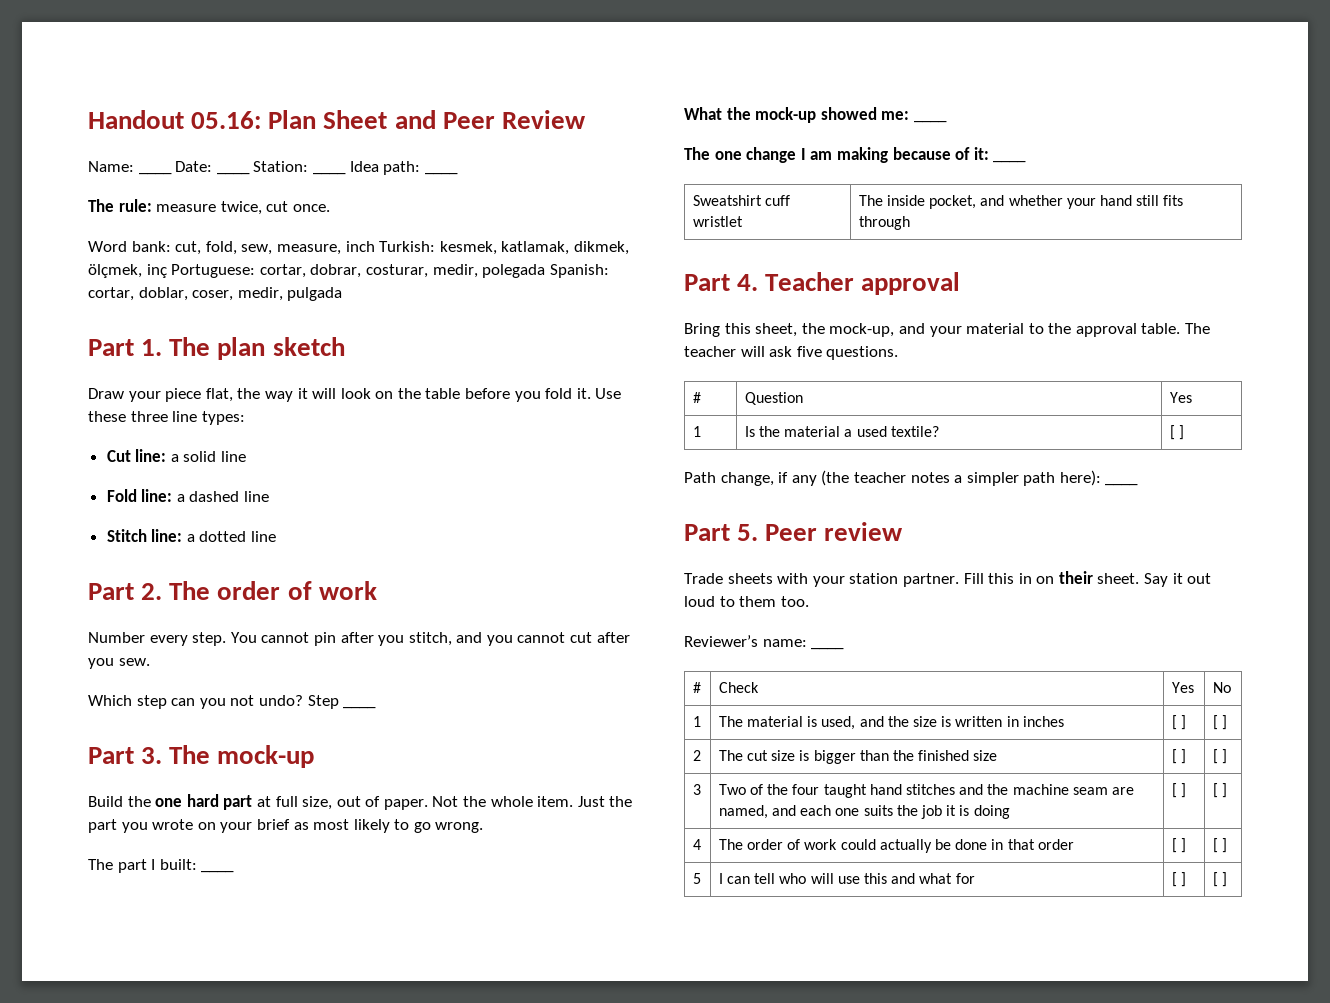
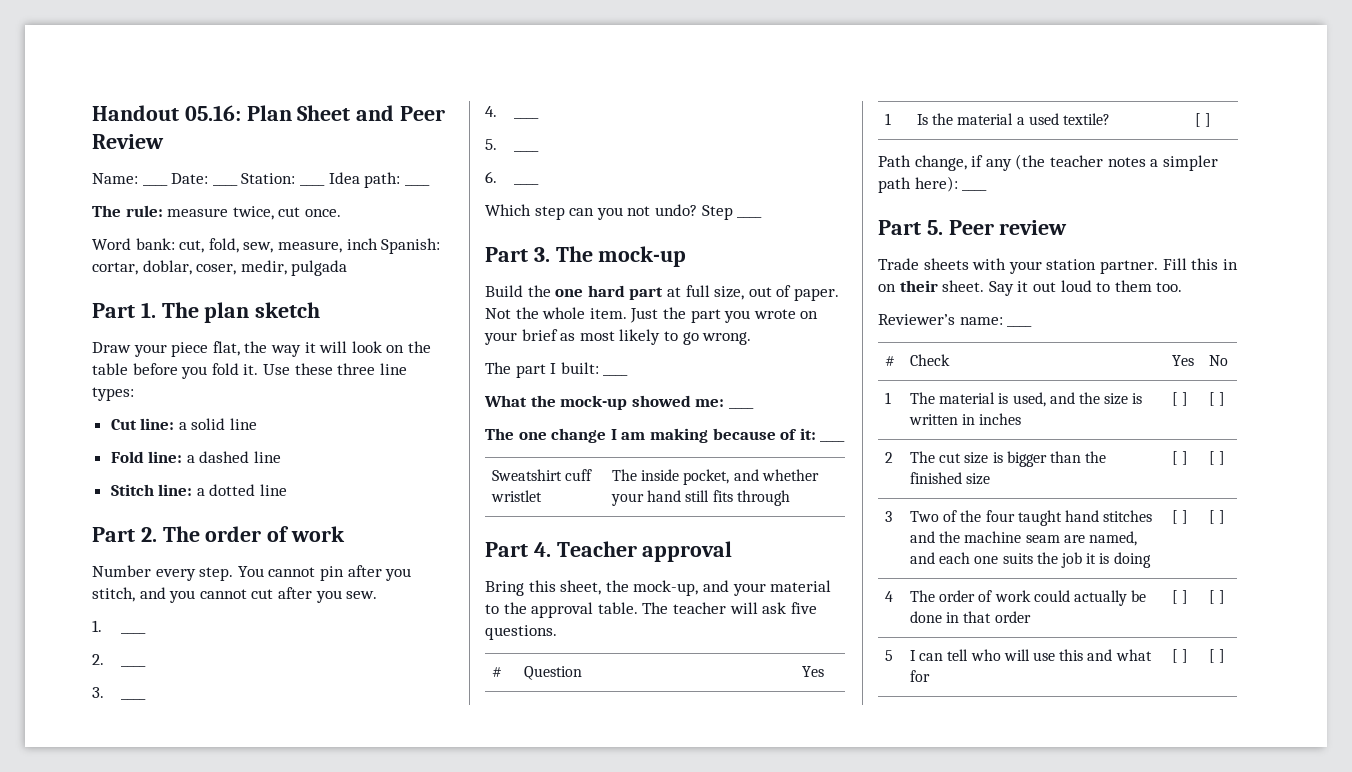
- Word bank: cut, fold, sew, measure, inch Turkish: kesmek, katlamak, dikmek, ölçmek, inç Portuguese: cortar, dobrar, costurar, medir, polegada Spanish: cortar, doblar, coser, medir, pulgada
+ Word bank: cut, fold, sew, measure, inch Spanish: cortar, doblar, coser, medir, pulgada
+ 1. ____
+ 2. ____
+ 3. ____
+ 4. ____
+ 5. ____
+ 6. ____

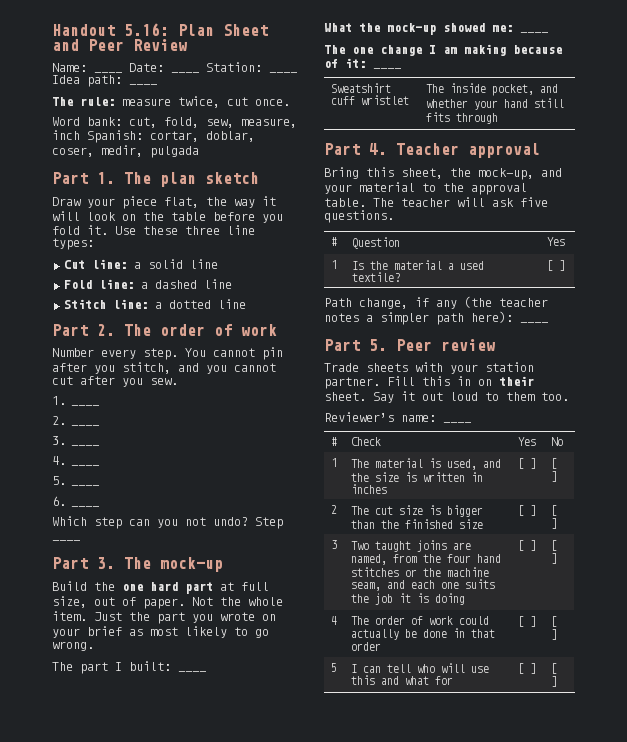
- Handout 05.16: Plan Sheet and Peer Review
+ Handout 5.16: Plan Sheet and Peer Review
- 3 | Two of the four taught hand stitches and the machine seam are named, and each one suits the job it is doing | [ ] | [ ]
+ 3 | Two taught joins are named, from the four hand stitches or the machine seam, and each one suits the job it is doing | [ ] | [ ]

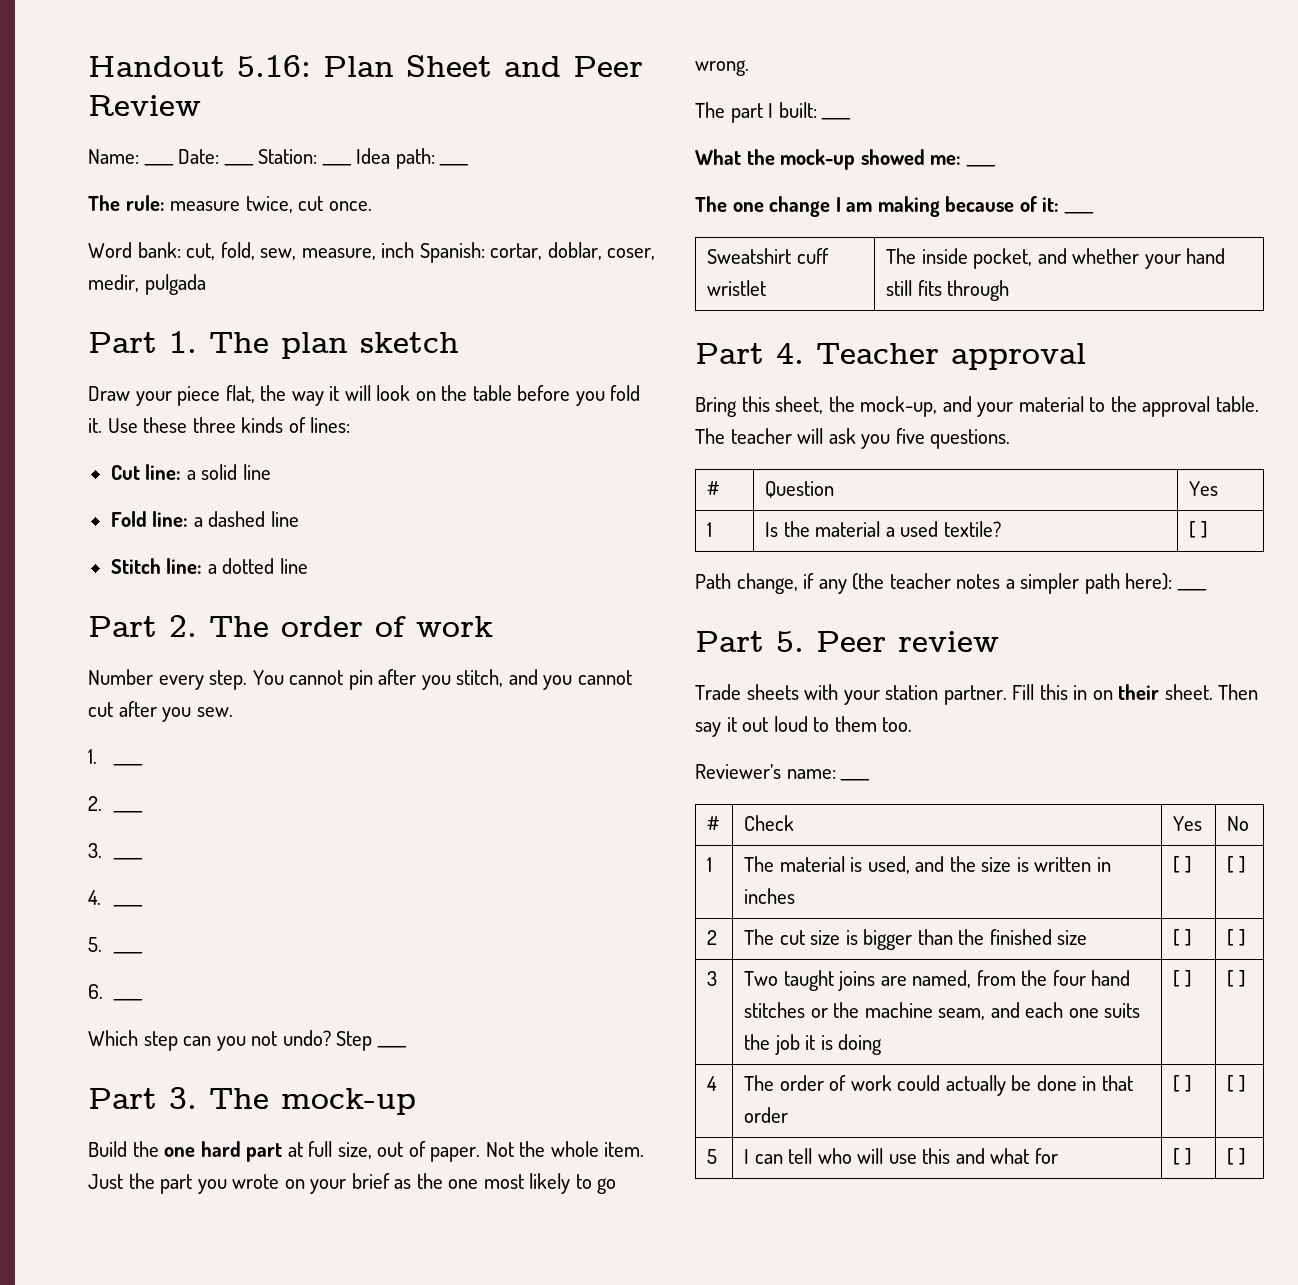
- Use these three line types:
+ Use these three kinds of lines:
- Just the part you wrote on your brief as most likely to go wrong.
+ Just the part you wrote on your brief as the one most likely to go wrong.
- The teacher will ask five questions.
+ The teacher will ask you five questions.
- Say it out loud to them too.
+ Then say it out loud to them too.

